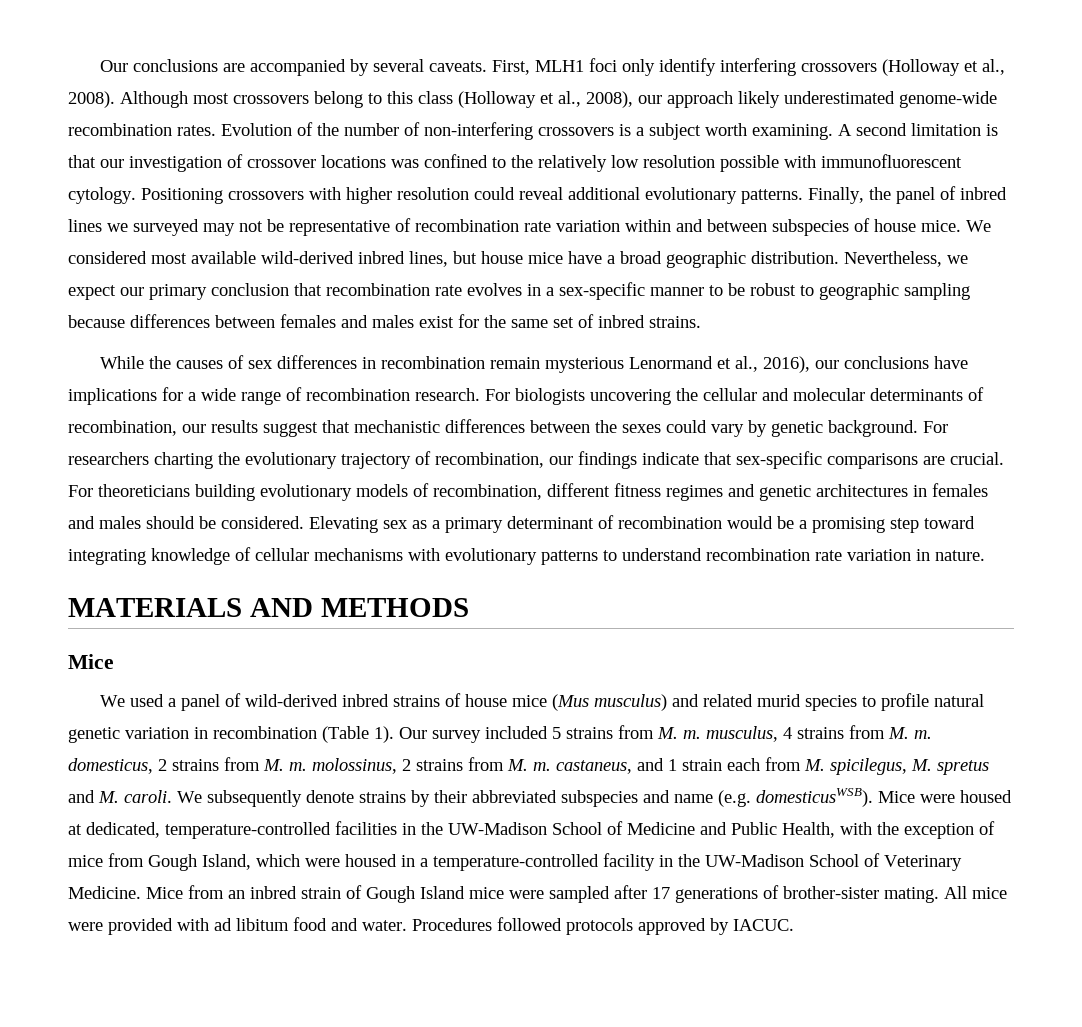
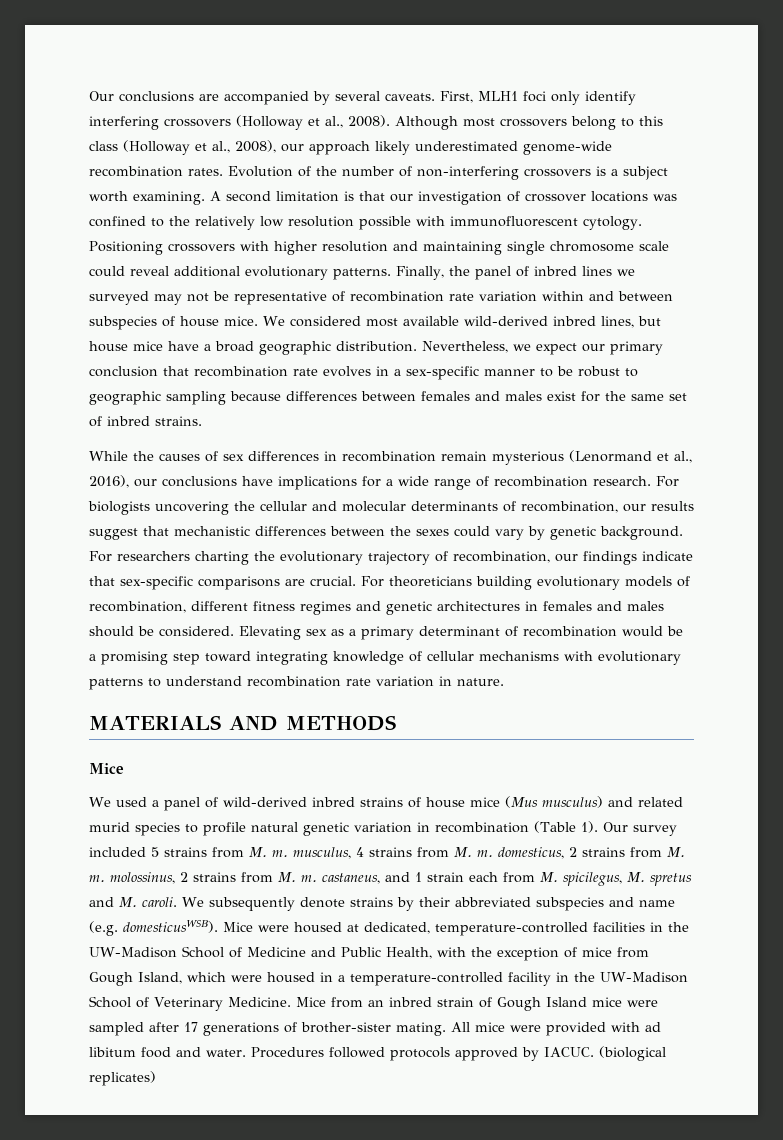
- Positioning crossovers with higher resolution could reveal additional evolutionary patterns.
+ Positioning crossovers with higher resolution and maintaining single chromosome scale could reveal additional evolutionary patterns.
- While the causes of sex differences in recombination remain mysterious Lenormand et al., 2016), our conclusions have implications for a wide range of recombination research.
+ While the causes of sex differences in recombination remain mysterious (Lenormand et al., 2016), our conclusions have implications for a wide range of recombination research.
+ (biological replicates)

